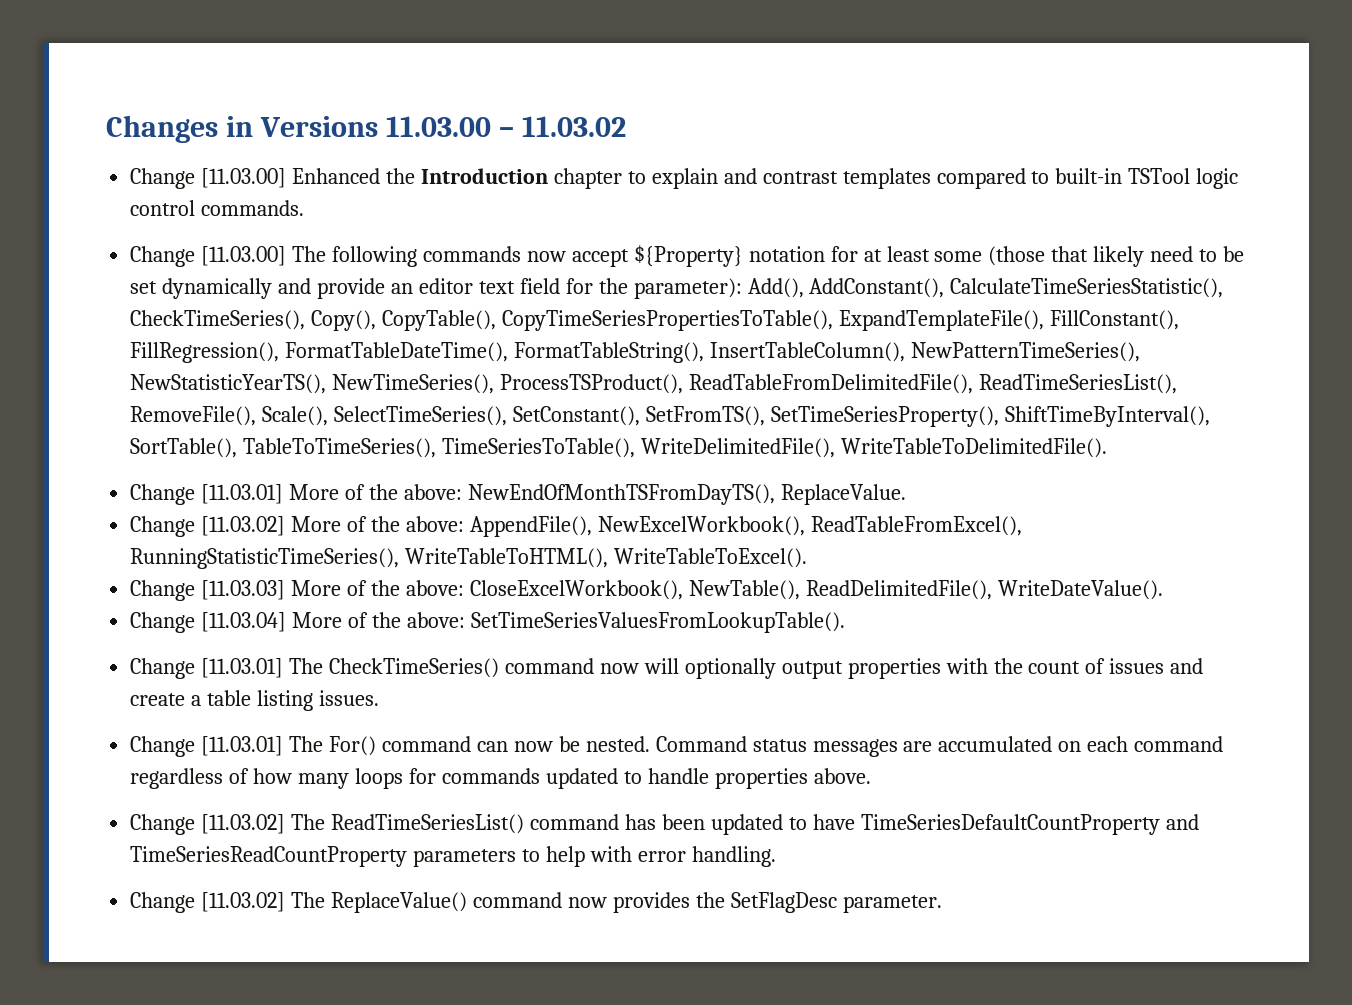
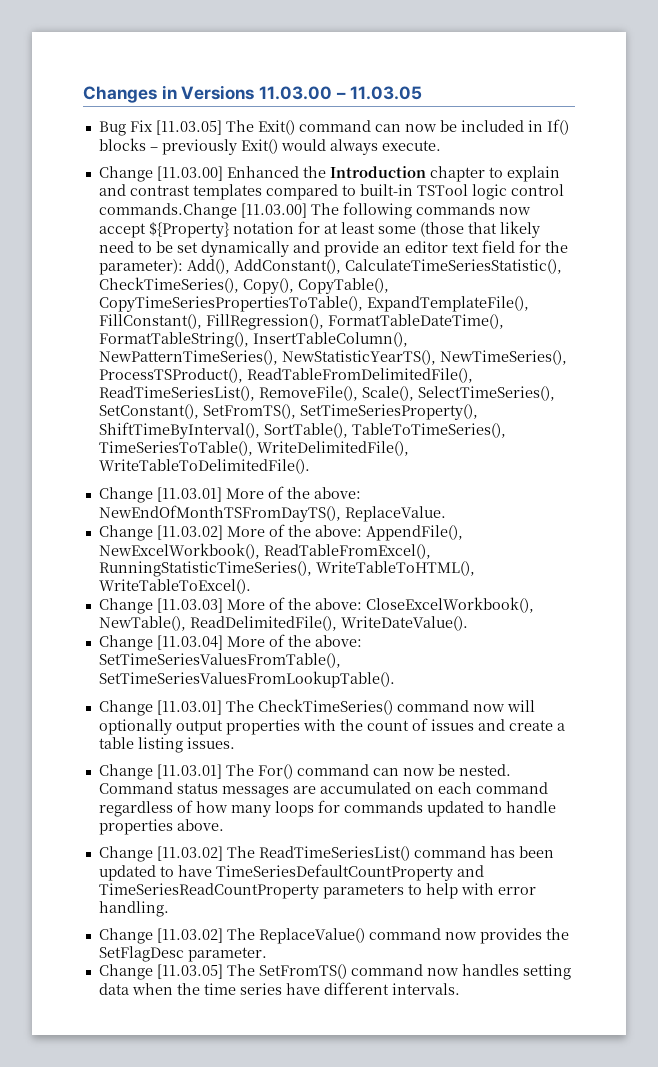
- Changes in Versions 11.03.00 – 11.03.02
+ Changes in Versions 11.03.00 – 11.03.05
+ Bug Fix [11.03.05] The Exit() command can now be included in If() blocks – previously Exit() would always execute.
- Change [11.03.00] Enhanced the Introduction chapter to explain and contrast templates compared to built-in TSTool logic control commands.
- Change [11.03.00] The following commands now accept ${Property} notation for at least some (those that likely need to be set dynamically and provide an editor text field for the parameter):
+ Change [11.03.00] Enhanced the Introduction chapter to explain and contrast templates compared to built-in TSTool logic control commands.Change [11.03.00] The following commands now accept ${Property} notation for at least some (those that likely need to be set dynamically and provide an editor text field for the parameter):
- Change [11.03.04] More of the above: SetTimeSeriesValuesFromLookupTable().
+ Change [11.03.04] More of the above: SetTimeSeriesValuesFromTable(), SetTimeSeriesValuesFromLookupTable().
+ Change [11.03.05] The SetFromTS() command now handles setting data when the time series have different intervals.

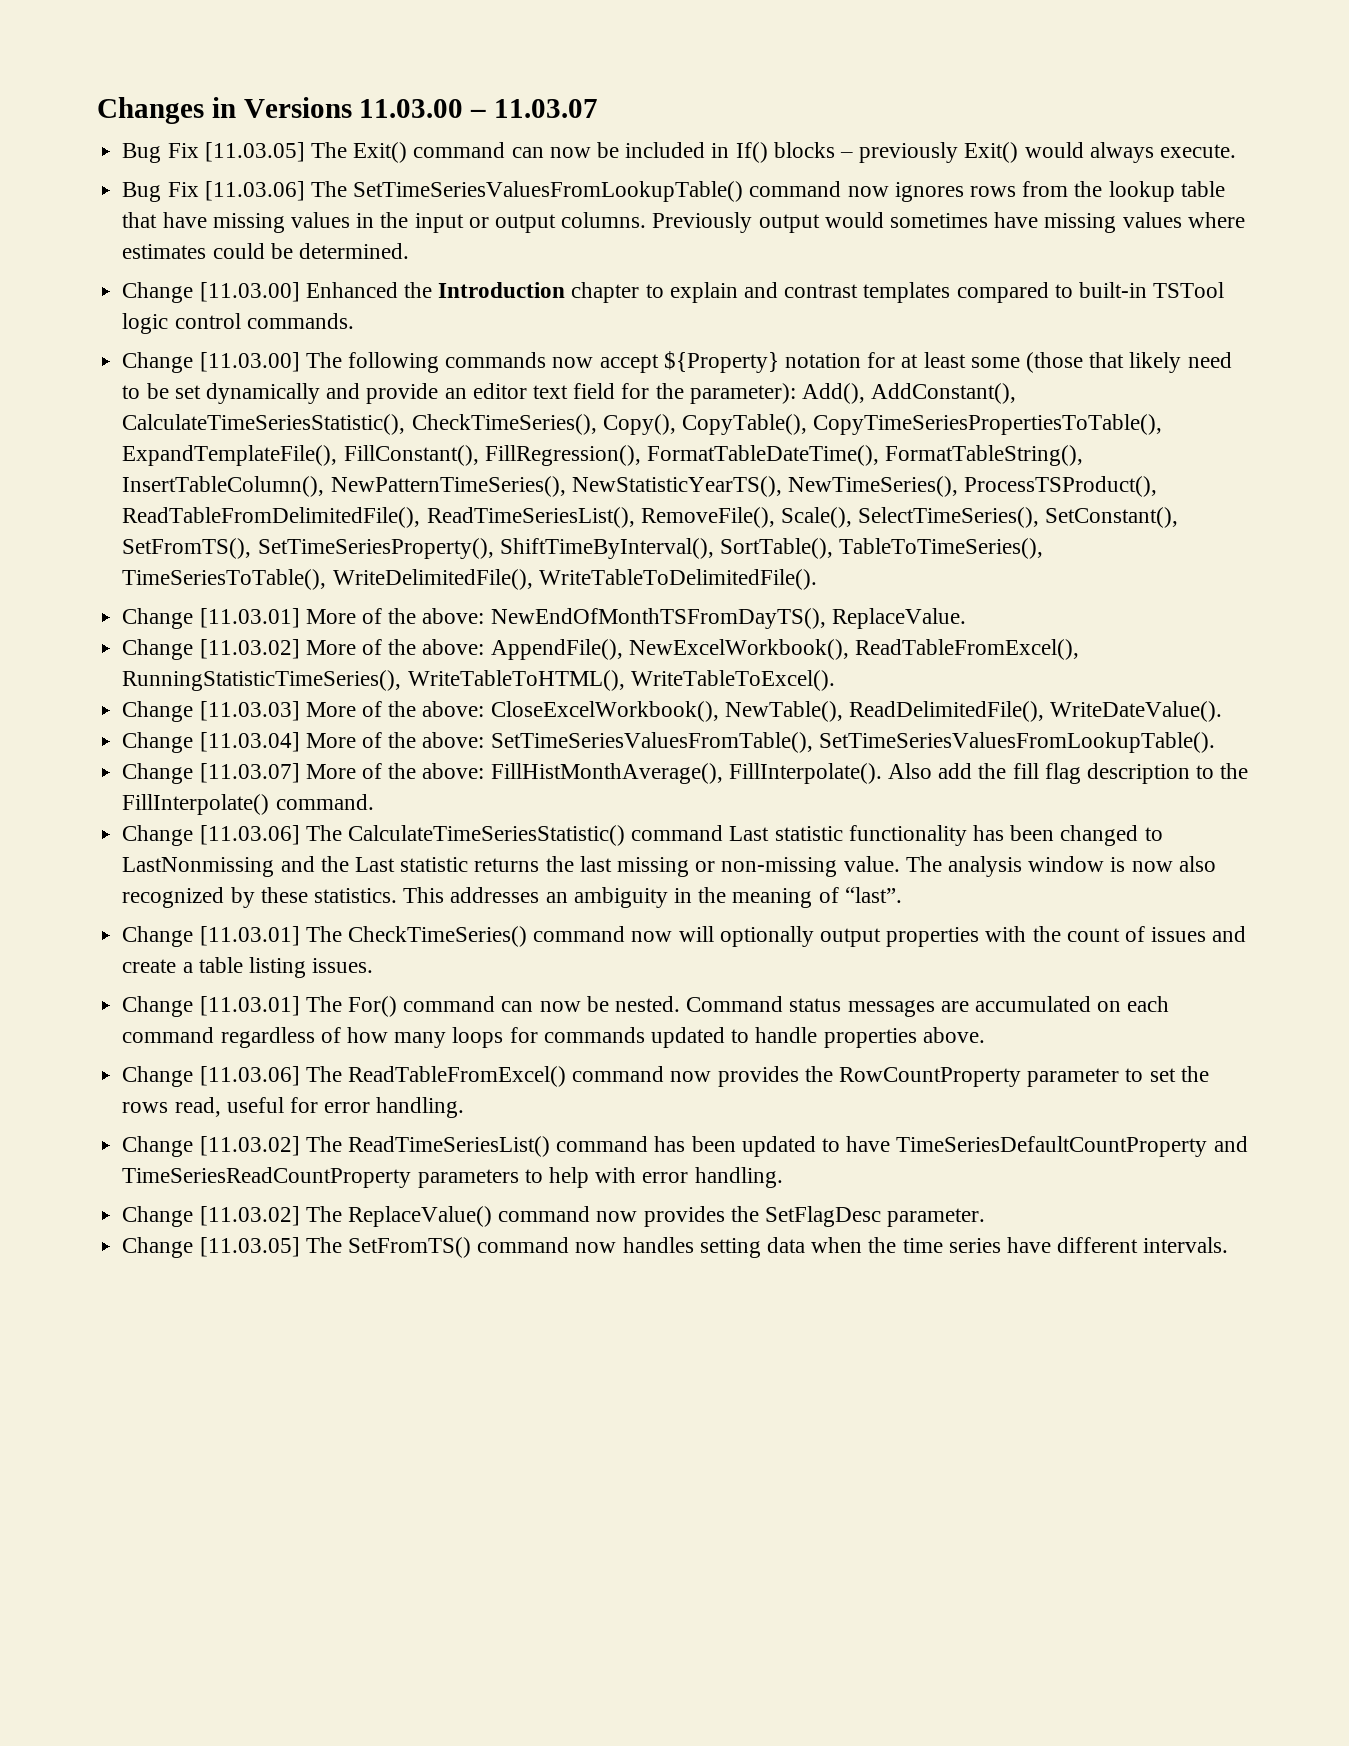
- Changes in Versions 11.03.00 – 11.03.05
+ Changes in Versions 11.03.00 – 11.03.07
+ Bug Fix [11.03.06] The SetTimeSeriesValuesFromLookupTable() command now ignores rows from the lookup table that have missing values in the input or output columns. Previously output would sometimes have missing values where estimates could be determined.
- Change [11.03.00] Enhanced the Introduction chapter to explain and contrast templates compared to built-in TSTool logic control commands.Change [11.03.00] The following commands now accept ${Property} notation for at least some (those that likely need to be set dynamically and provide an editor text field for the parameter):
+ Change [11.03.00] Enhanced the Introduction chapter to explain and contrast templates compared to built-in TSTool logic control commands.
+ Change [11.03.00] The following commands now accept ${Property} notation for at least some (those that likely need to be set dynamically and provide an editor text field for the parameter):
+ Change [11.03.07] More of the above: FillHistMonthAverage(), FillInterpolate(). Also add the fill flag description to the FillInterpolate() command.
+ Change [11.03.06] The CalculateTimeSeriesStatistic() command Last statistic functionality has been changed to LastNonmissing and the Last statistic returns the last missing or non-missing value. The analysis window is now also recognized by these statistics. This addresses an ambiguity in the meaning of “last”.
+ Change [11.03.06] The ReadTableFromExcel() command now provides the RowCountProperty parameter to set the rows read, useful for error handling.

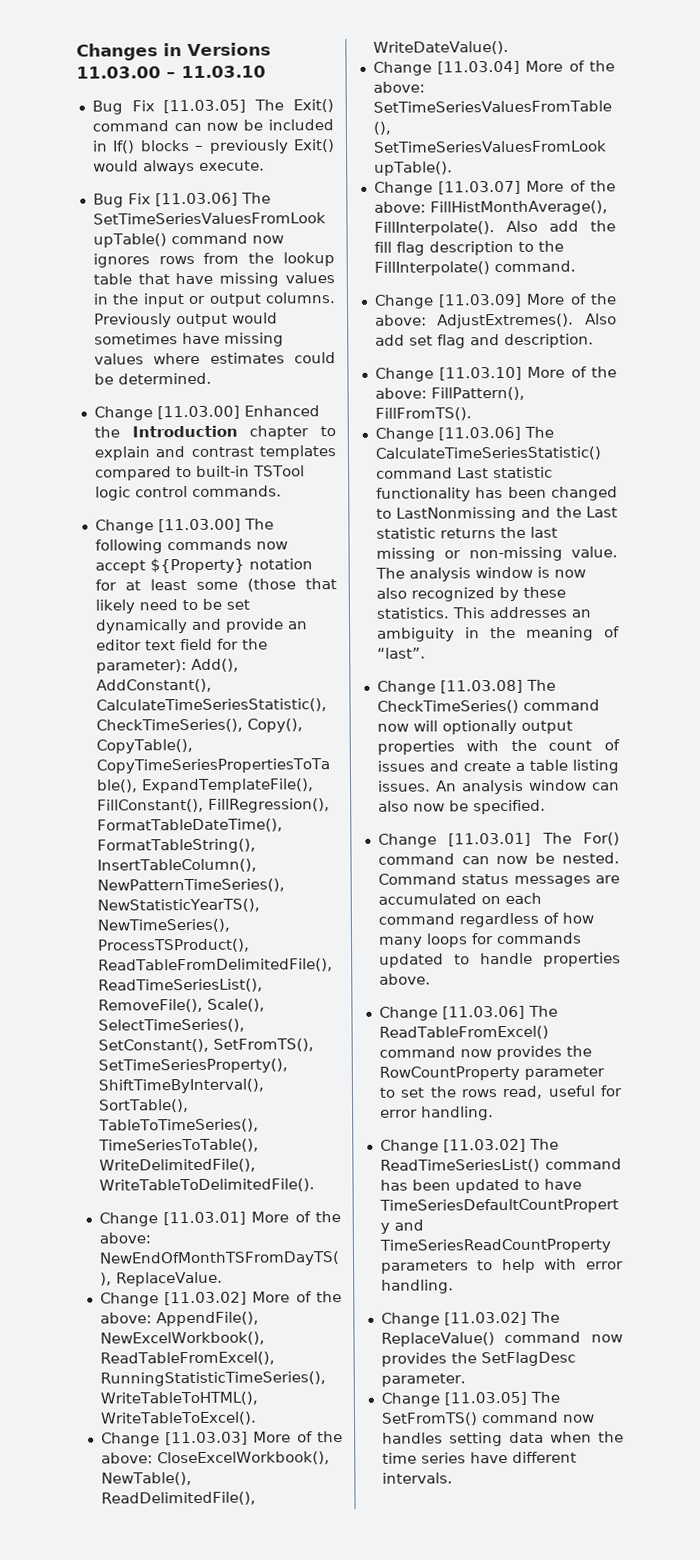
- Changes in Versions 11.03.00 – 11.03.07
+ Changes in Versions 11.03.00 – 11.03.10
+ Change [11.03.09] More of the above: AdjustExtremes(). Also add set flag and description.
+ Change [11.03.10] More of the above: FillPattern(), FillFromTS().
- Change [11.03.01] The CheckTimeSeries() command now will optionally output properties with the count of issues and create a table listing issues.
+ Change [11.03.08] The CheckTimeSeries() command now will optionally output properties with the count of issues and create a table listing issues. An analysis window can also now be specified.

